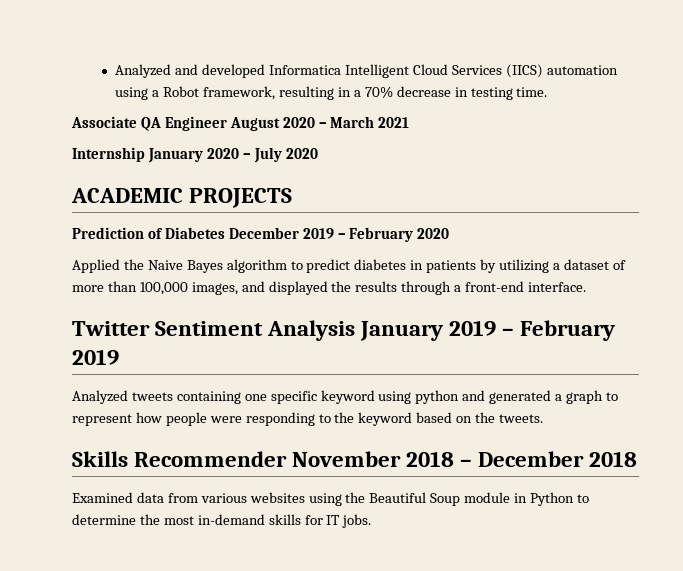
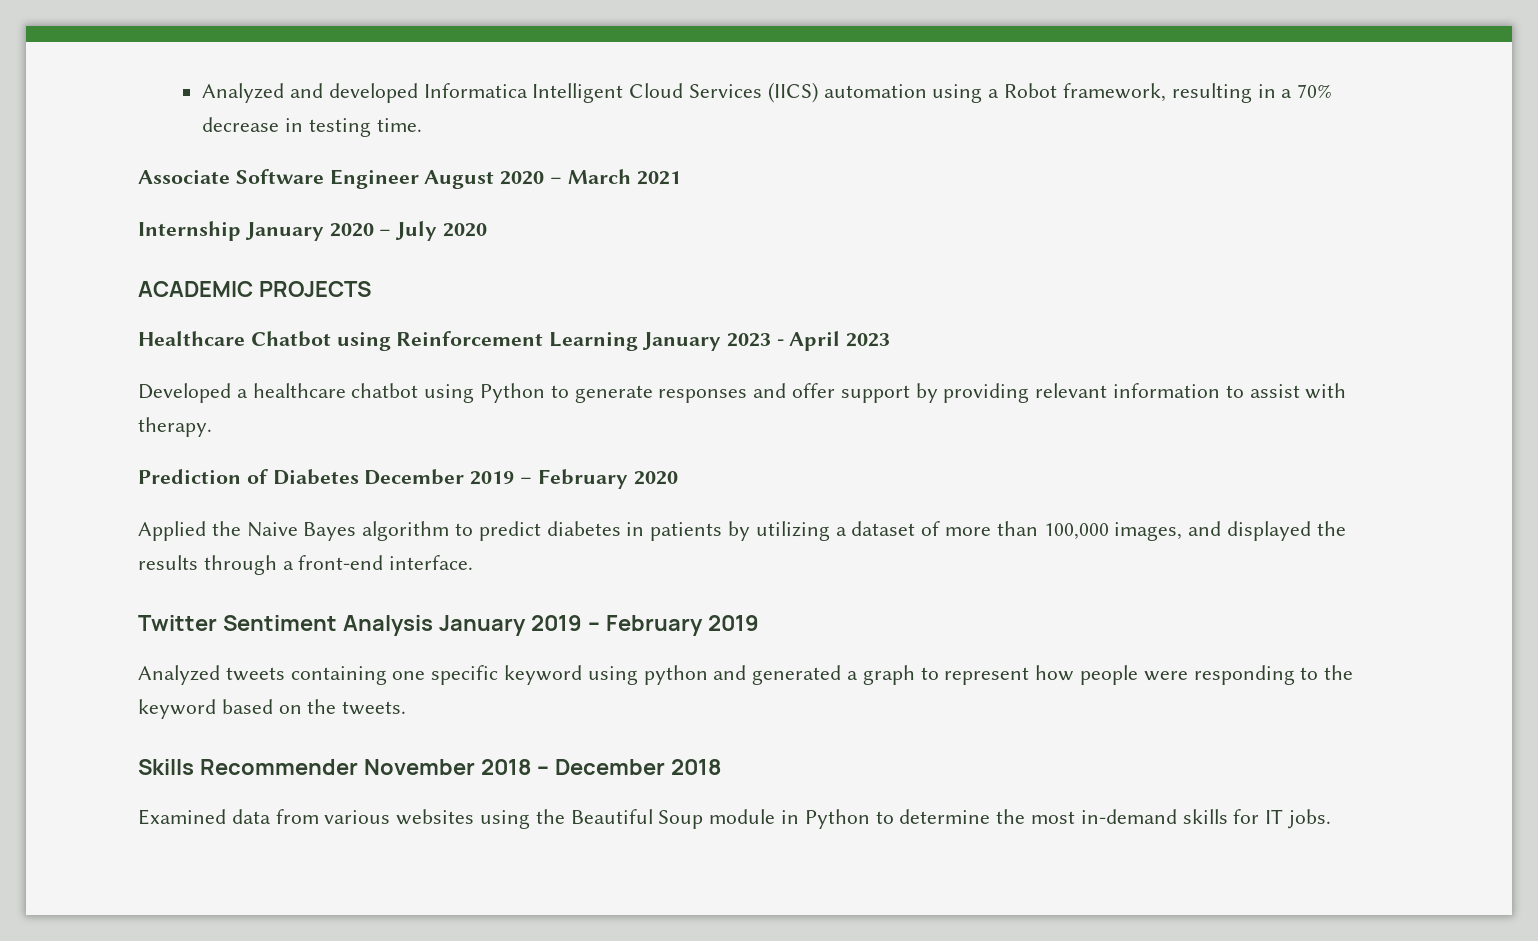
- Associate QA Engineer August 2020 – March 2021
+ Associate Software Engineer August 2020 – March 2021
+ Healthcare Chatbot using Reinforcement Learning January 2023 - April 2023
+ Developed a healthcare chatbot using Python to generate responses and offer support by providing relevant information to assist with therapy.

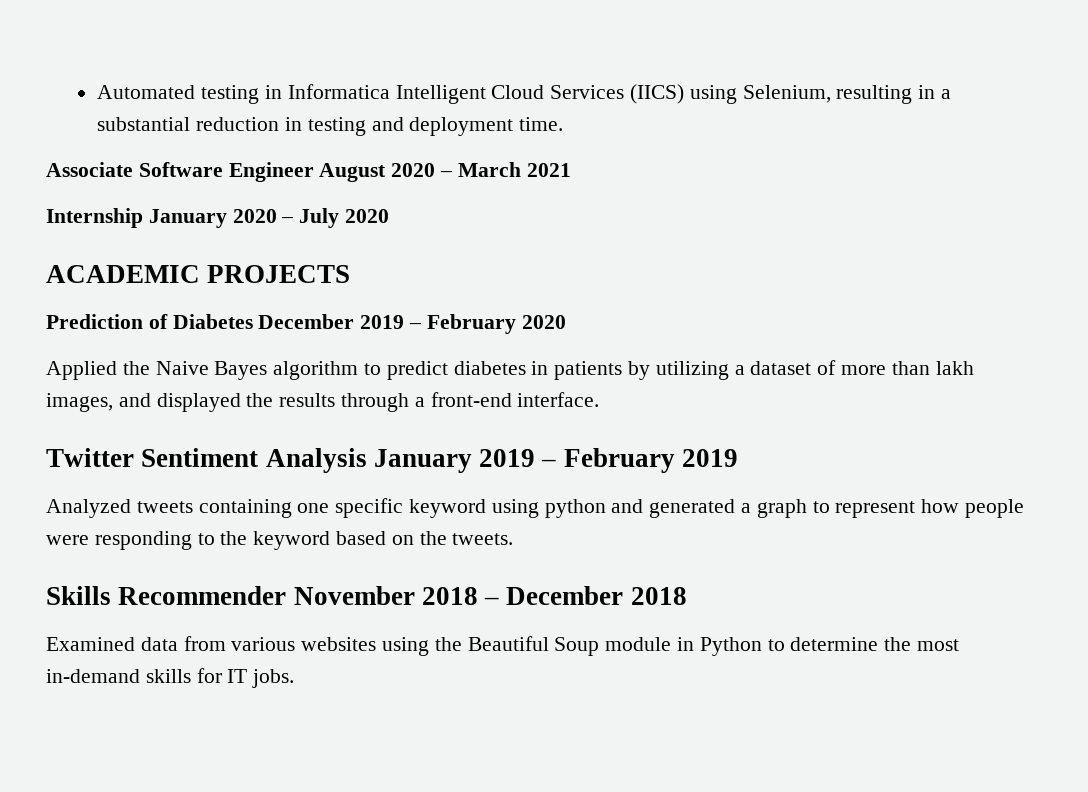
- Analyzed and developed Informatica Intelligent Cloud Services (IICS) automation using a Robot framework, resulting in a 70% decrease in testing time.
+ Automated testing in Informatica Intelligent Cloud Services (IICS) using Selenium, resulting in a substantial reduction in testing and deployment time.
- Healthcare Chatbot using Reinforcement Learning January 2023 - April 2023
- Developed a healthcare chatbot using Python to generate responses and offer support by providing relevant information to assist with therapy.
- Applied the Naive Bayes algorithm to predict diabetes in patients by utilizing a dataset of more than 100,000 images, and displayed the results through a front-end interface.
+ Applied the Naive Bayes algorithm to predict diabetes in patients by utilizing a dataset of more than lakh images, and displayed the results through a front-end interface.

